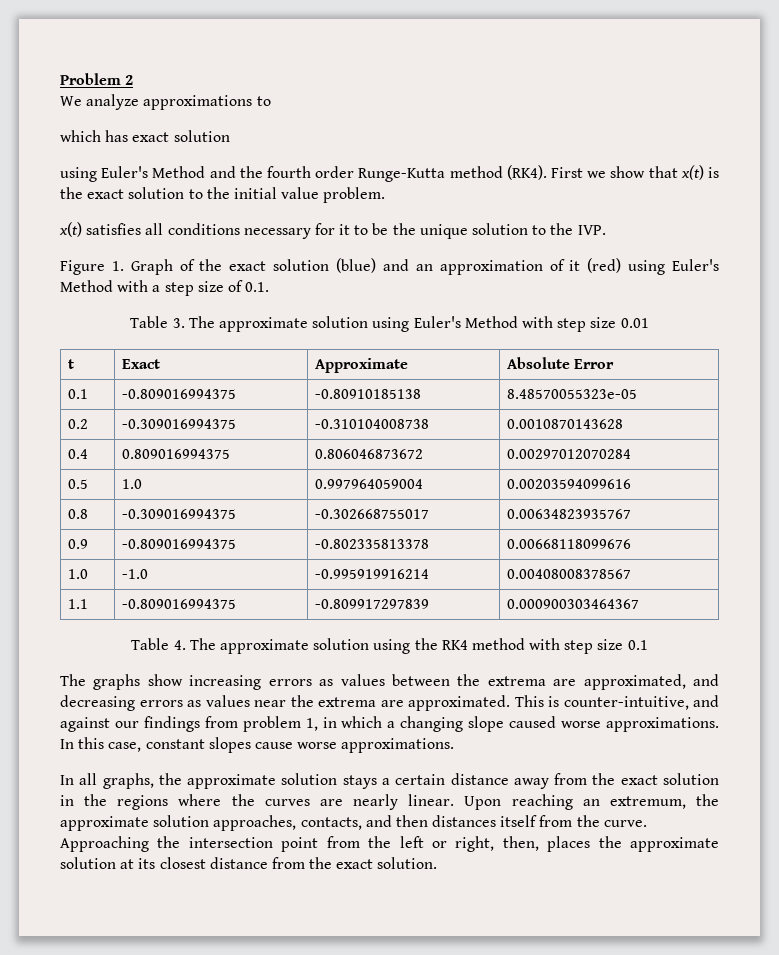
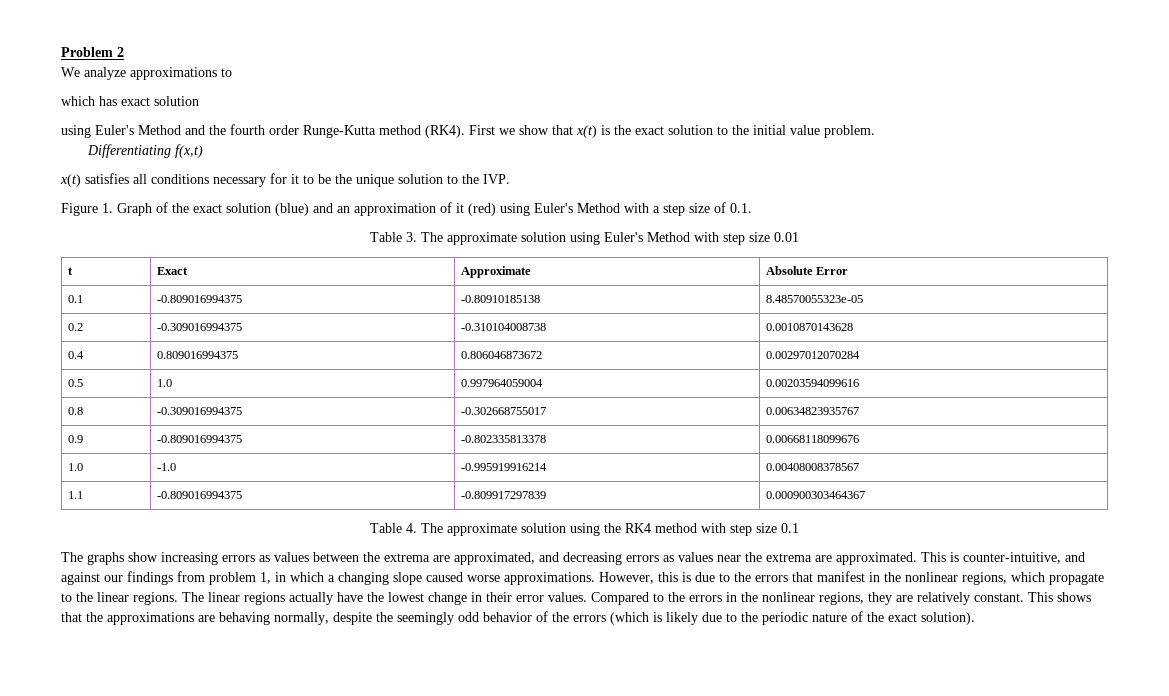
+ Differentiating f(x,t)
- In this case, constant slopes cause worse approximations.
- In all graphs, the approximate solution stays a certain distance away from the exact solution in the regions where the curves are nearly linear. Upon reaching an extremum, the approximate solution approaches, contacts, and then distances itself from the curve. Approaching the intersection point from the left or right, then, places the approximate solution at its closest distance from the exact solution.
+ However, this is due to the errors that manifest in the nonlinear regions, which propagate to the linear regions. The linear regions actually have the lowest change in their error values. Compared to the errors in the nonlinear regions, they are relatively constant. This shows that the approximations are behaving normally, despite the seemingly odd behavior of the errors (which is likely due to the periodic nature of the exact solution).

